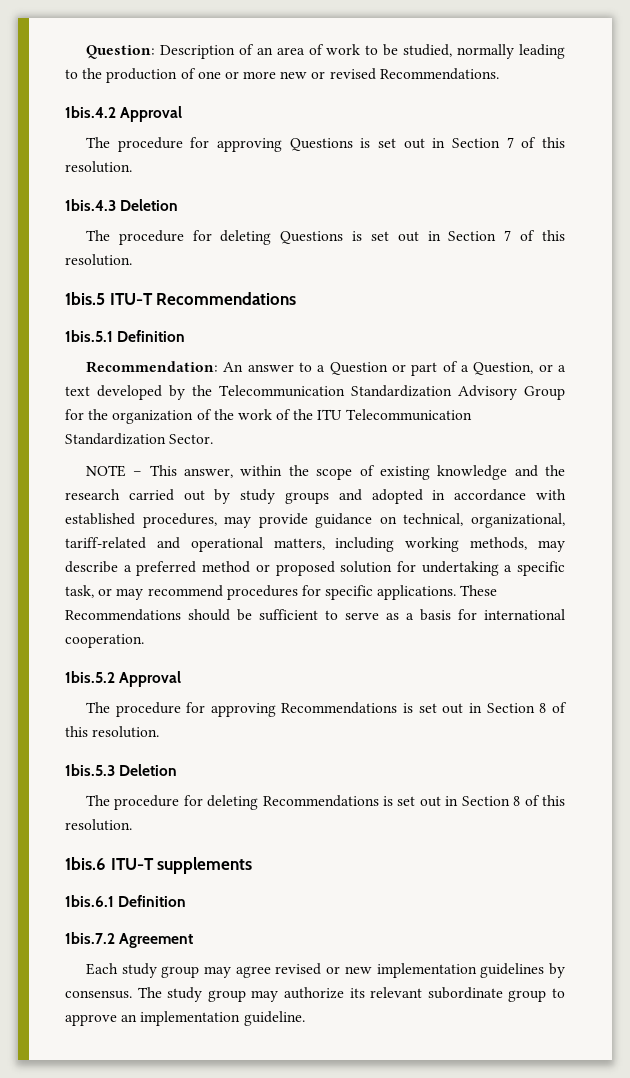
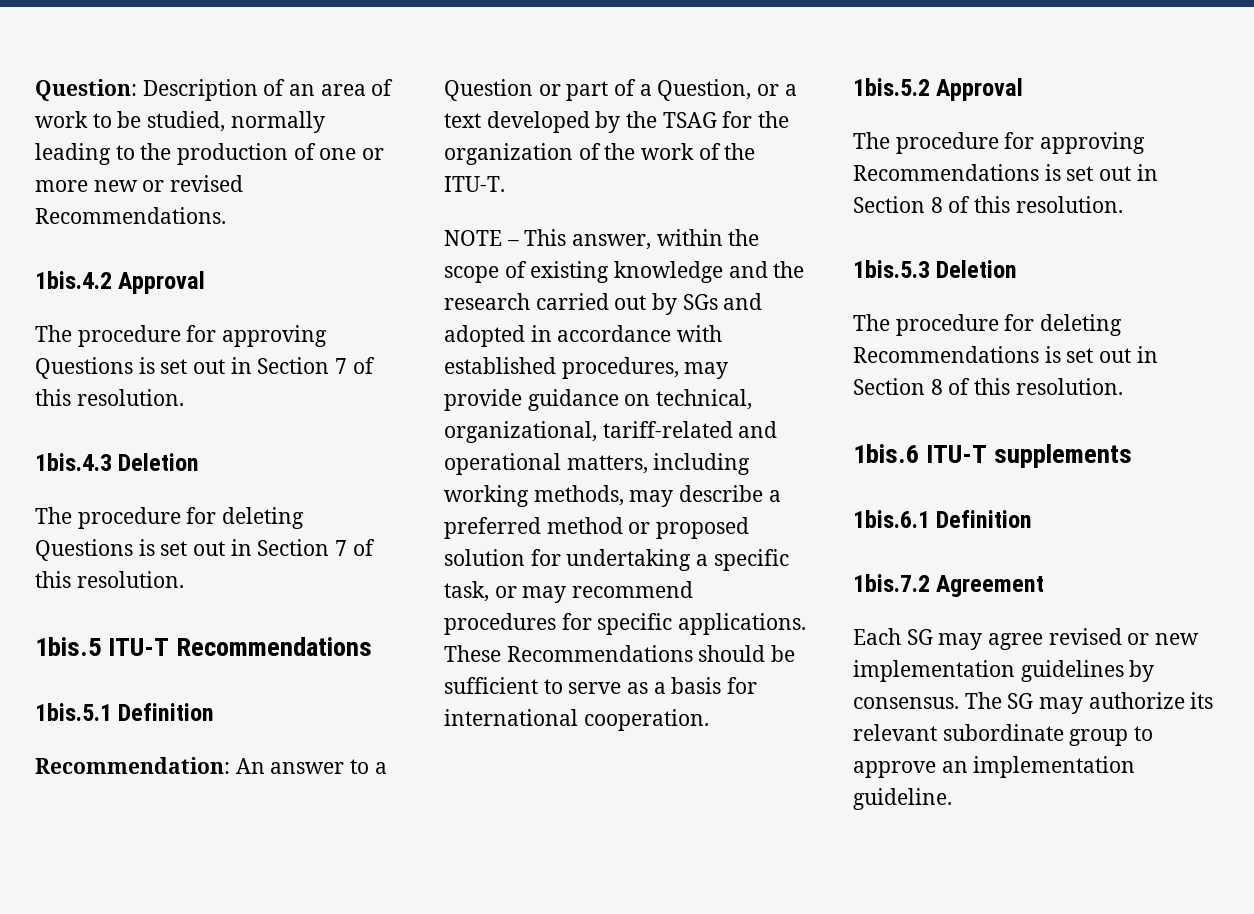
- Recommendation: An answer to a Question or part of a Question, or a text developed by the Telecommunication Standardization Advisory Group for the organization of the work of the ITU Telecommunication Standardization Sector.
+ Recommendation: An answer to a Question or part of a Question, or a text developed by the TSAG for the organization of the work of the ITU-T.
- NOTE – This answer, within the scope of existing knowledge and the research carried out by study groups and adopted in accordance with established procedures, may provide guidance on technical, organizational, tariff-related and operational matters, including working methods, may describe a preferred method or proposed solution for undertaking a specific task, or may recommend procedures for specific applications.
+ NOTE – This answer, within the scope of existing knowledge and the research carried out by SGs and adopted in accordance with established procedures, may provide guidance on technical, organizational, tariff-related and operational matters, including working methods, may describe a preferred method or proposed solution for undertaking a specific task, or may recommend procedures for specific applications.
- Each study group may agree revised or new implementation guidelines by consensus.
+ Each SG may agree revised or new implementation guidelines by consensus.
- The study group may authorize its relevant subordinate group to approve an implementation guideline.
+ The SG may authorize its relevant subordinate group to approve an implementation guideline.

